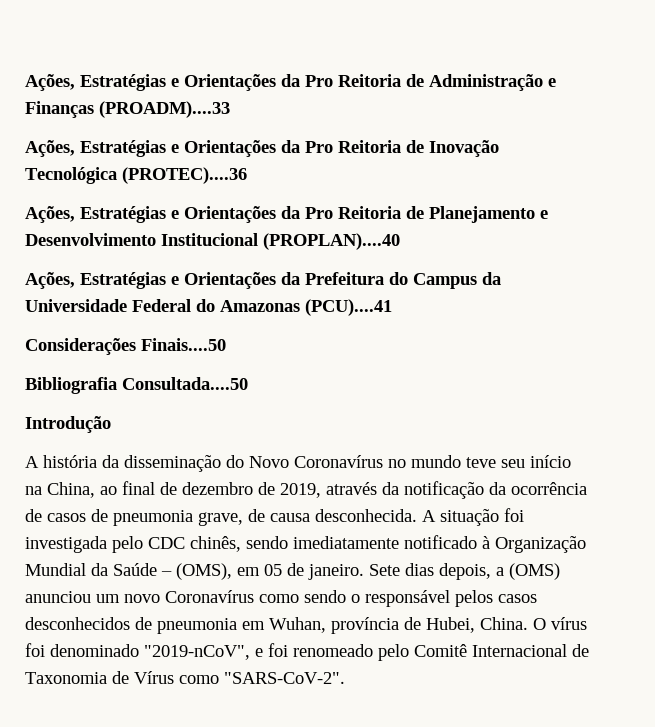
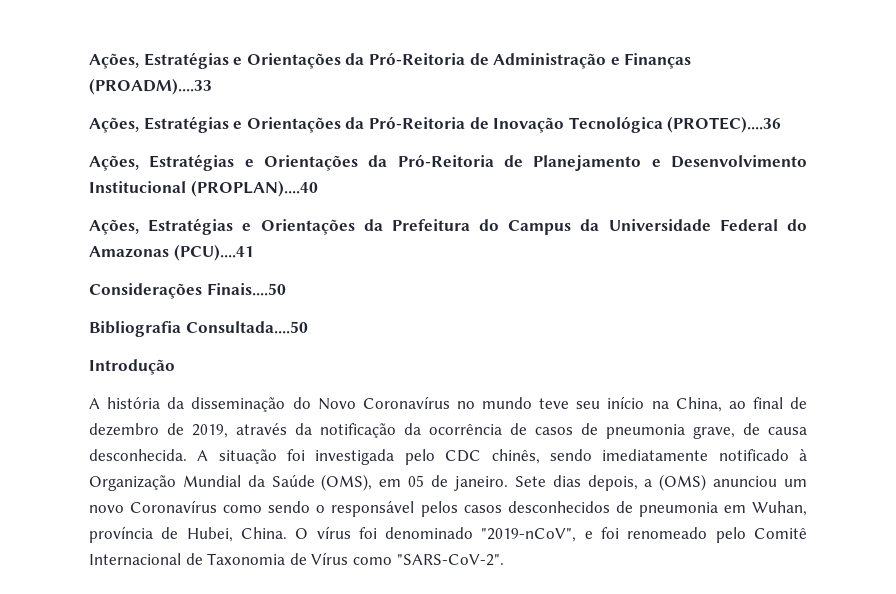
- Ações, Estratégias e Orientações da Pro Reitoria de Administração e Finanças (PROADM)....33
+ Ações, Estratégias e Orientações da Pró-Reitoria de Administração e Finanças (PROADM)....33
- Ações, Estratégias e Orientações da Pro Reitoria de Inovação Tecnológica (PROTEC)....36
+ Ações, Estratégias e Orientações da Pró-Reitoria de Inovação Tecnológica (PROTEC)....36
- Ações, Estratégias e Orientações da Pro Reitoria de Planejamento e Desenvolvimento Institucional (PROPLAN)....40
+ Ações, Estratégias e Orientações da Pró-Reitoria de Planejamento e Desenvolvimento Institucional (PROPLAN)....40
- A situação foi investigada pelo CDC chinês, sendo imediatamente notificado à Organização Mundial da Saúde – (OMS), em 05 de janeiro.
+ A situação foi investigada pelo CDC chinês, sendo imediatamente notificado à Organização Mundial da Saúde (OMS), em 05 de janeiro.

